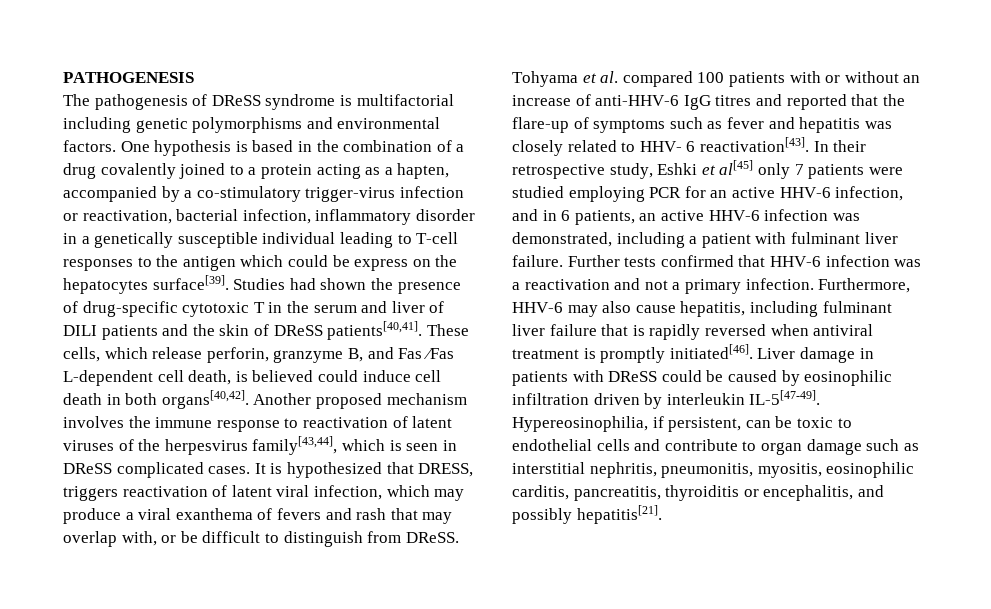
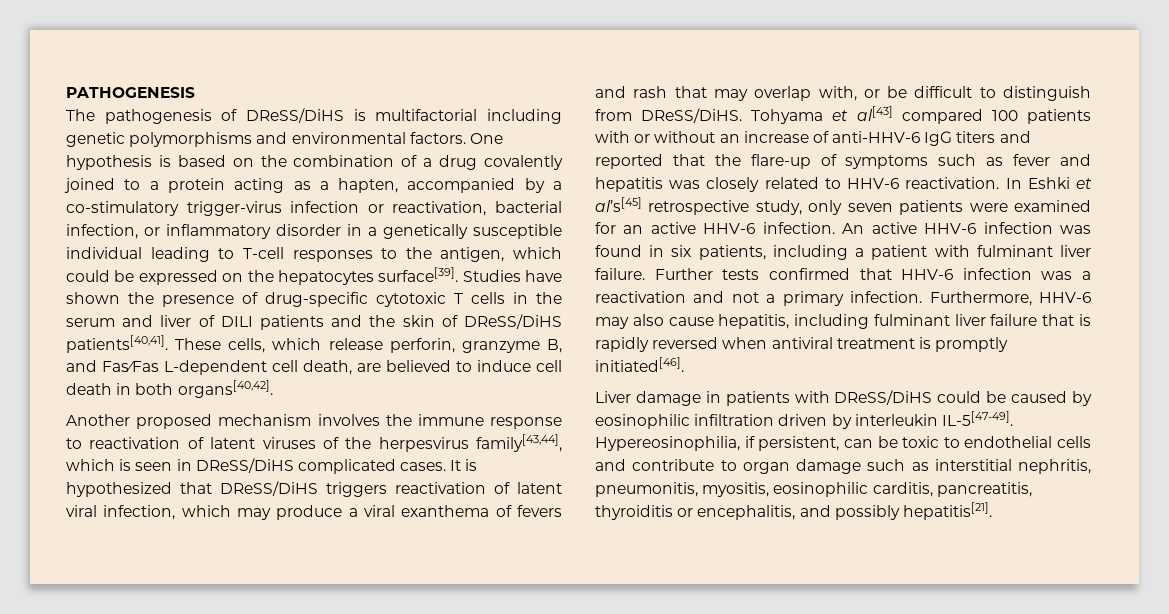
- The pathogenesis of DReSS syndrome is multifactorial including genetic polymorphisms and environmental factors.
+ The pathogenesis of DReSS/DiHS is multifactorial including genetic polymorphisms and environmental factors.
- One hypothesis is based in the combination of a drug covalently joined to a protein acting as a hapten, accompanied by a co-stimulatory trigger-virus infection or reactivation, bacterial infection, inflammatory disorder in a genetically susceptible individual leading to T-cell responses to the antigen which could be express on the hepatocytes surface[39].
+ One hypothesis is based on the combination of a drug covalently joined to a protein acting as a hapten, accompanied by a co-stimulatory trigger-virus infection or reactivation, bacterial infection, or inflammatory disorder in a genetically susceptible individual leading to T-cell responses to the antigen, which could be expressed on the hepatocytes surface[39].
- Studies had shown the presence of drug-specific cytotoxic T in the serum and liver of DILI patients and the skin of DReSS patients[40,41].
+ Studies have shown the presence of drug-specific cytotoxic T cells in the serum and liver of DILI patients and the skin of DReSS/DiHS patients[40,41].
- These cells, which release perforin, granzyme B, and Fas ⁄Fas L-dependent cell death, is believed could induce cell death in both organs[40,42]. Another proposed mechanism involves the immune response to reactivation of latent viruses of the herpesvirus family[43,44], which is seen in DReSS complicated cases.
+ These cells, which release perforin, granzyme B, and Fas⁄Fas L-dependent cell death, are believed to induce cell death in both organs[40,42].
+ Another proposed mechanism involves the immune response to reactivation of latent viruses of the herpesvirus family[43,44], which is seen in DReSS/DiHS complicated cases.
- It is hypothesized that DRESS, triggers reactivation of latent viral infection, which may produce a viral exanthema of fevers and rash that may overlap with, or be difficult to distinguish from DReSS.
+ It is hypothesized that DReSS/DiHS triggers reactivation of latent viral infection, which may produce a viral exanthema of fevers and rash that may overlap with, or be difficult to distinguish from DReSS/DiHS.
- Tohyama et al. compared 100 patients with or without an increase of anti-HHV-6 IgG titres and reported that the flare-up of symptoms such as fever and hepatitis was closely related to HHV- 6 reactivation[43]. In their retrospective study, Eshki et al[45] only 7 patients were studied employing PCR for an active HHV-6 infection, and in 6 patients, an active HHV-6 infection was demonstrated, including a patient with fulminant liver failure.
+ Tohyama et al[43] compared 100 patients with or without an increase of anti-HHV-6 IgG titers and reported that the flare-up of symptoms such as fever and hepatitis was closely related to HHV-6 reactivation. In Eshki et al’s[45] retrospective study, only seven patients were examined for an active HHV-6 infection. An active HHV-6 infection was found in six patients, including a patient with fulminant liver failure.
- Furthermore, HHV-6 may also cause hepatitis, including fulminant liver failure that is rapidly reversed when antiviral treatment is promptly initiated[46]. Liver damage in patients with DReSS could be caused by eosinophilic infiltration driven by interleukin IL-5[47-49].
+ Furthermore, HHV-6 may also cause hepatitis, including fulminant liver failure that is rapidly reversed when antiviral treatment is promptly initiated[46].
+ Liver damage in patients with DReSS/DiHS could be caused by eosinophilic infiltration driven by interleukin IL-5[47-49].

